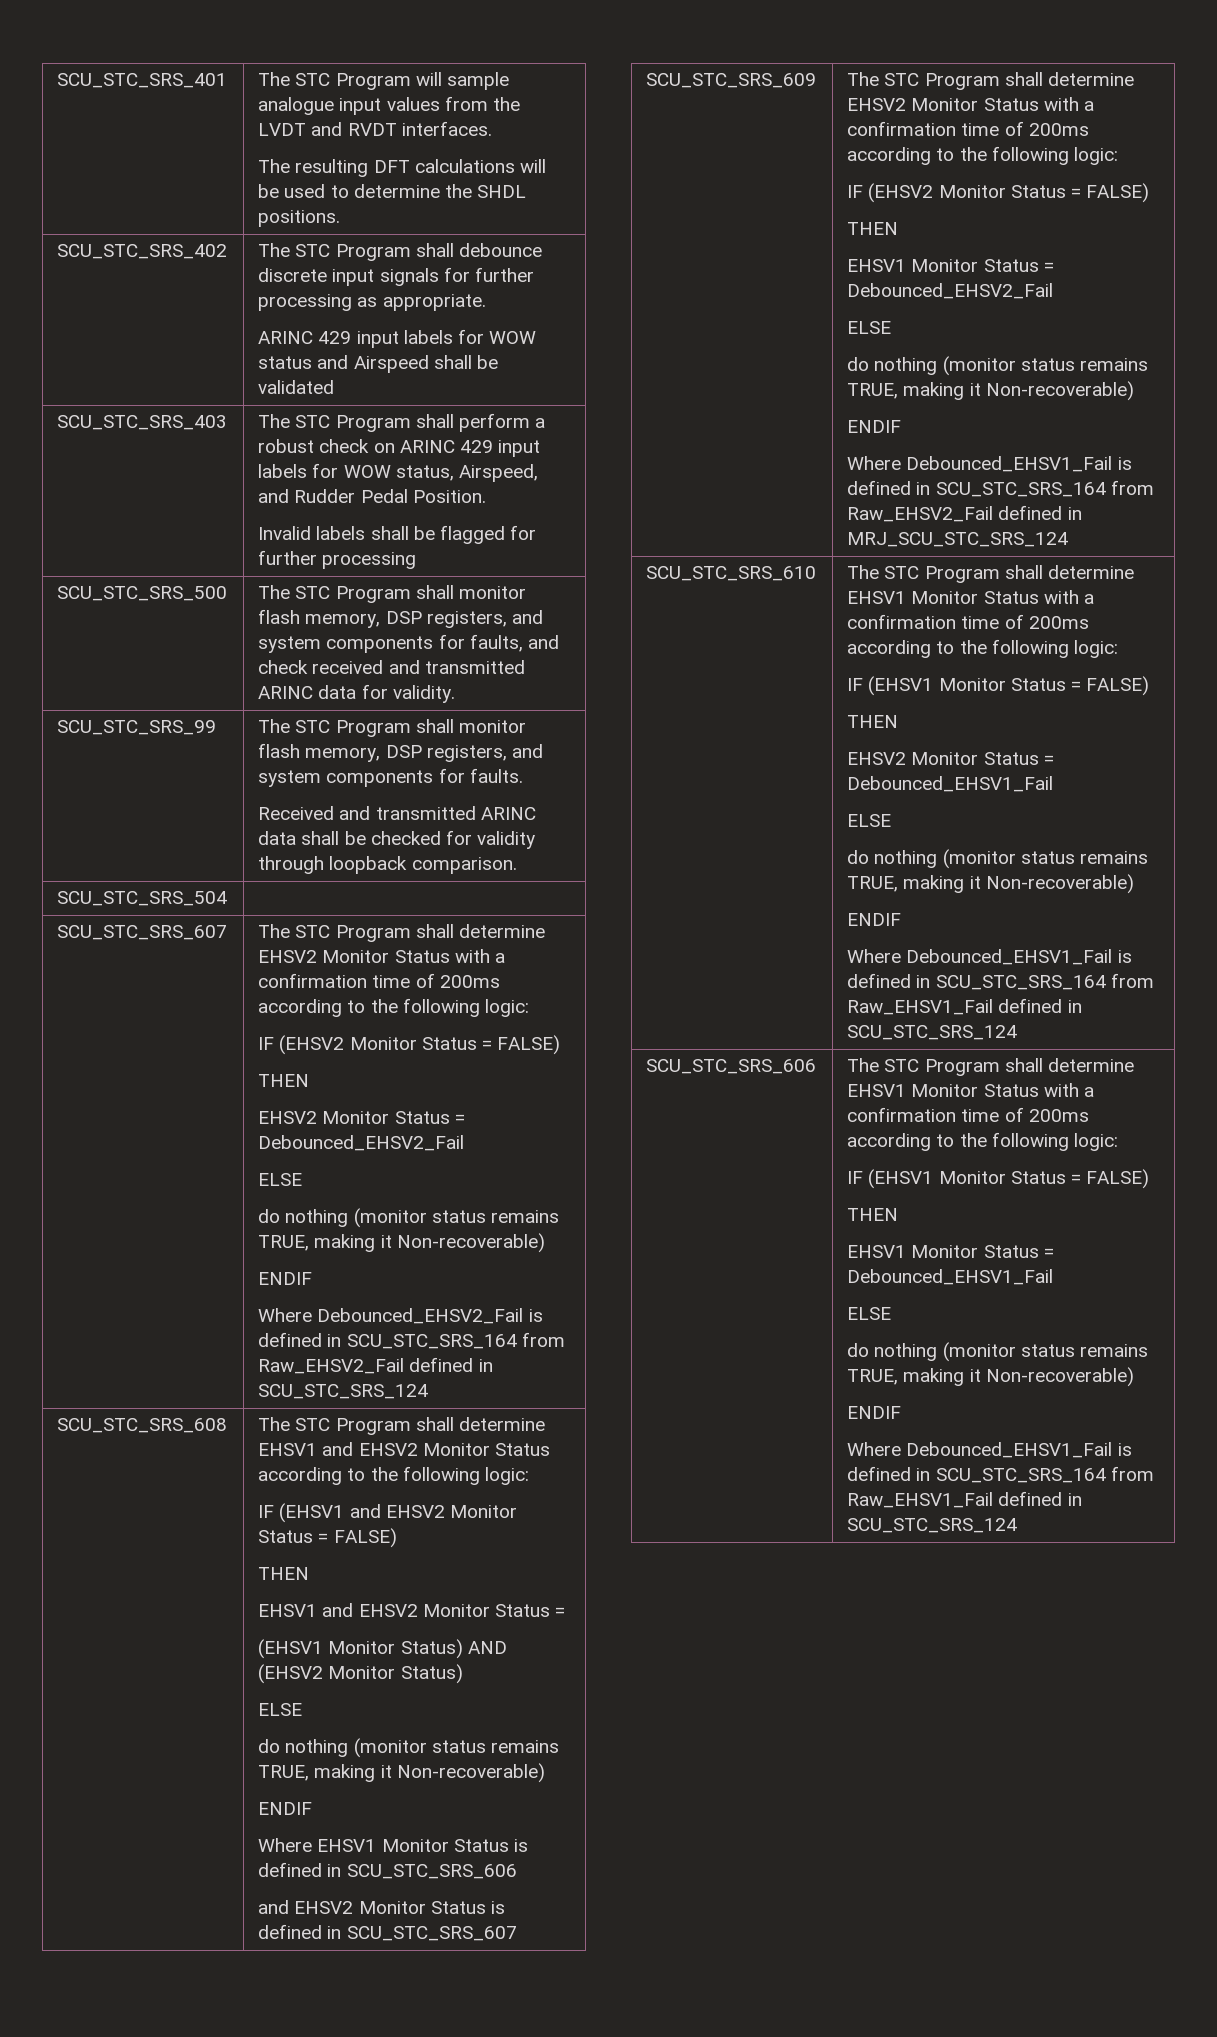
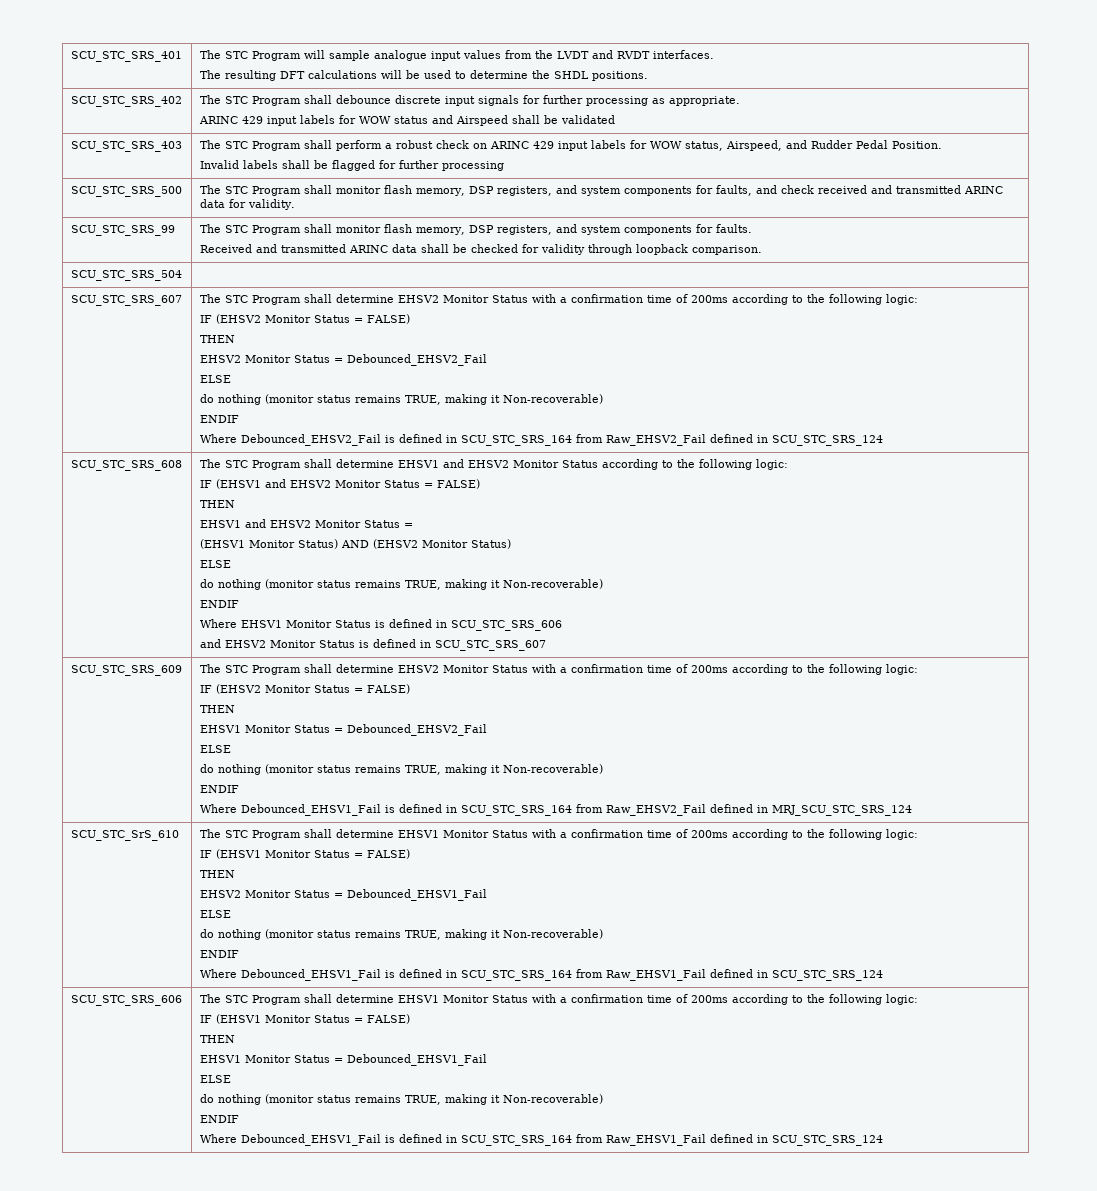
- SCU_STC_SRS_610
+ SCU_STC_SrS_610

